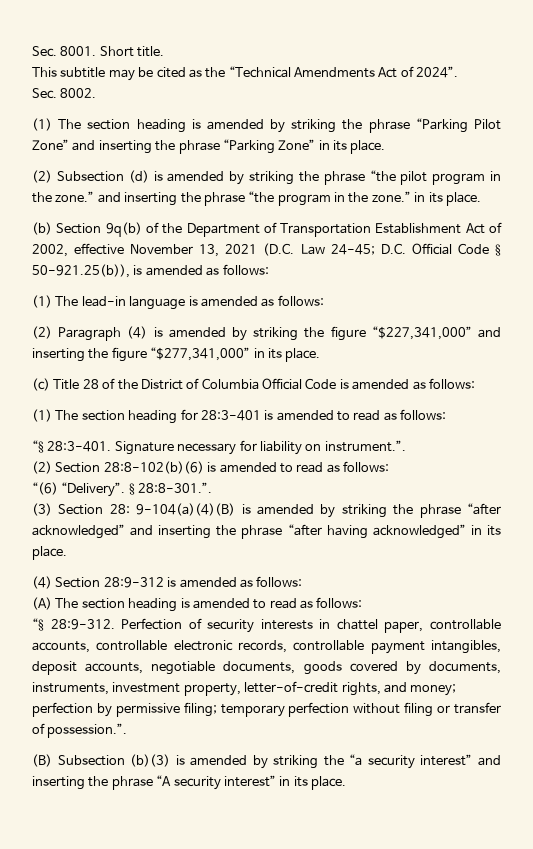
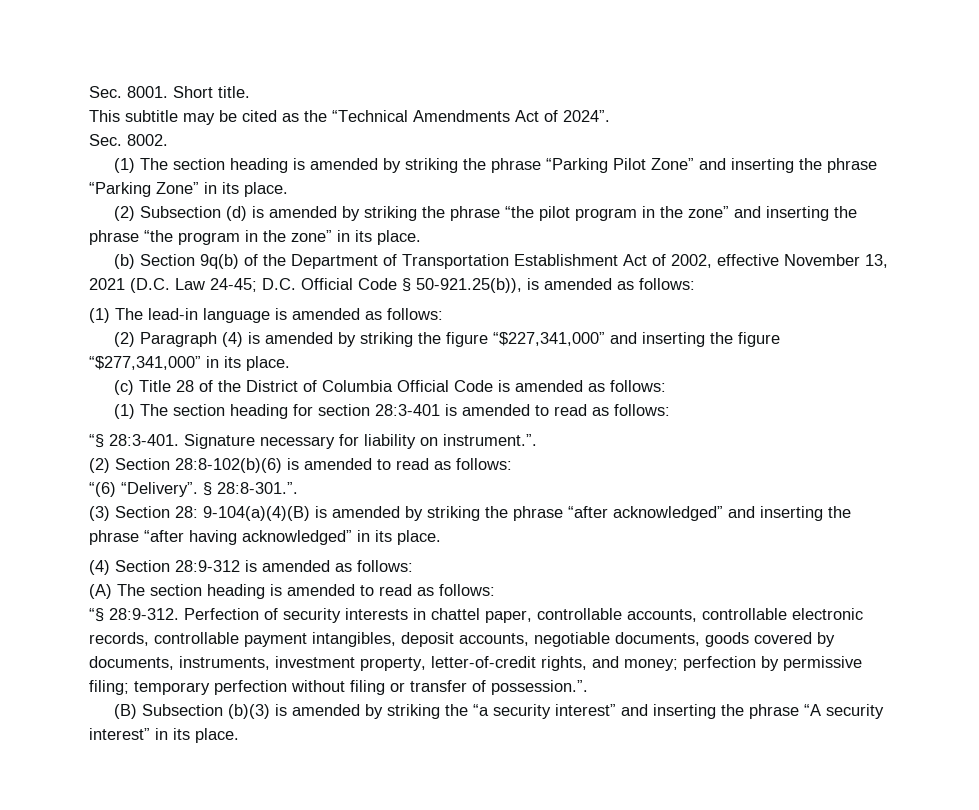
- (2) Subsection (d) is amended by striking the phrase “the pilot program in the zone.” and inserting the phrase “the program in the zone.” in its place.
+ (2) Subsection (d) is amended by striking the phrase “the pilot program in the zone” and inserting the phrase “the program in the zone” in its place.
- (1) The section heading for 28:3-401 is amended to read as follows:
+ (1) The section heading for section 28:3-401 is amended to read as follows:

